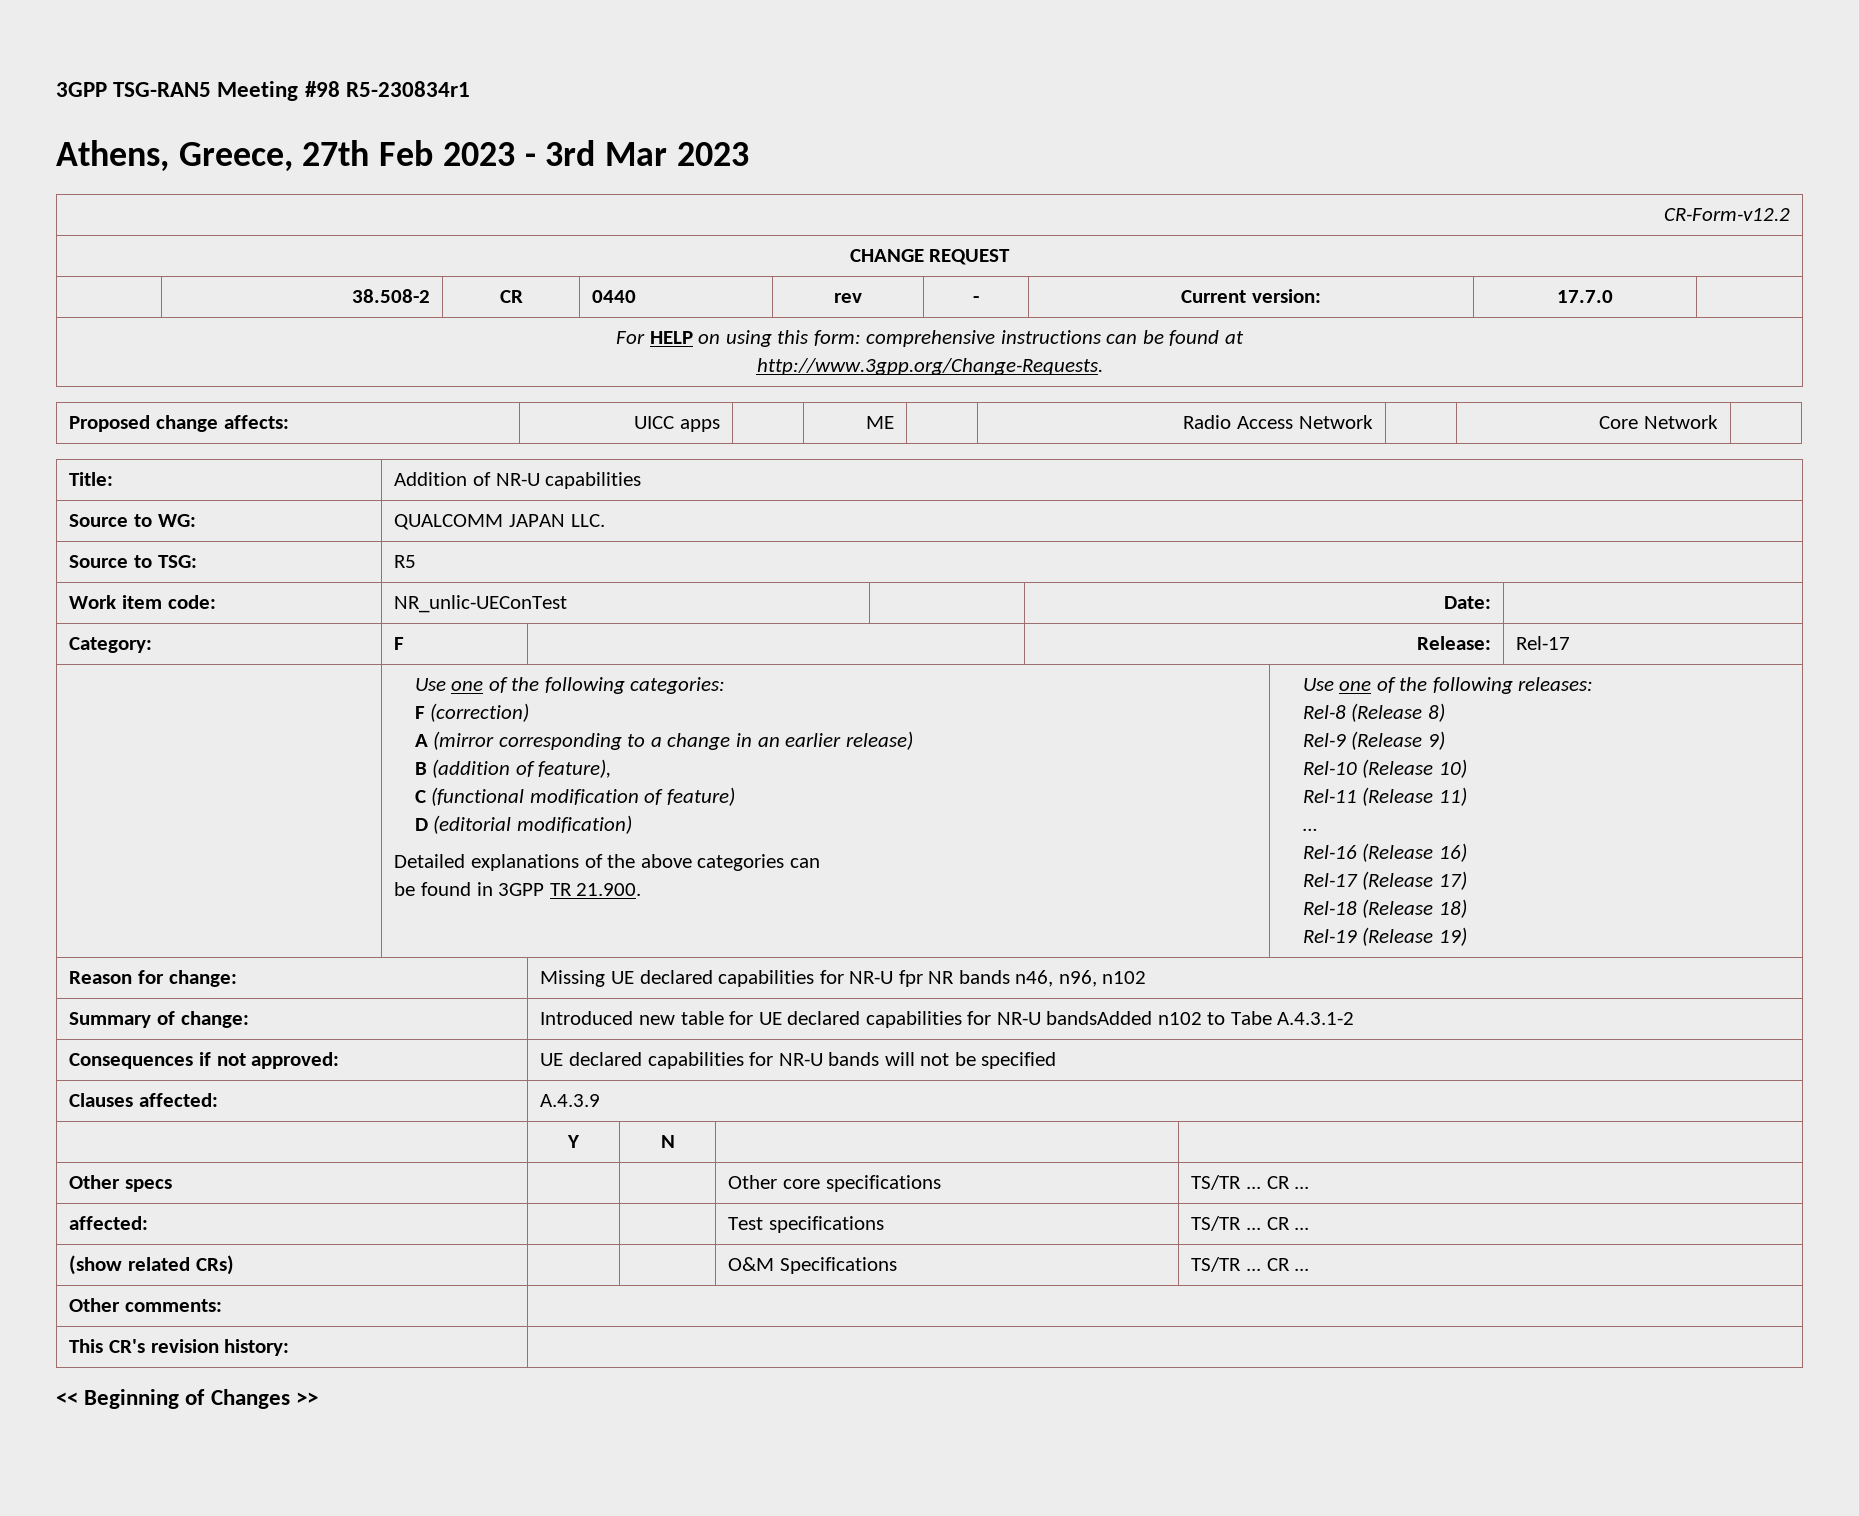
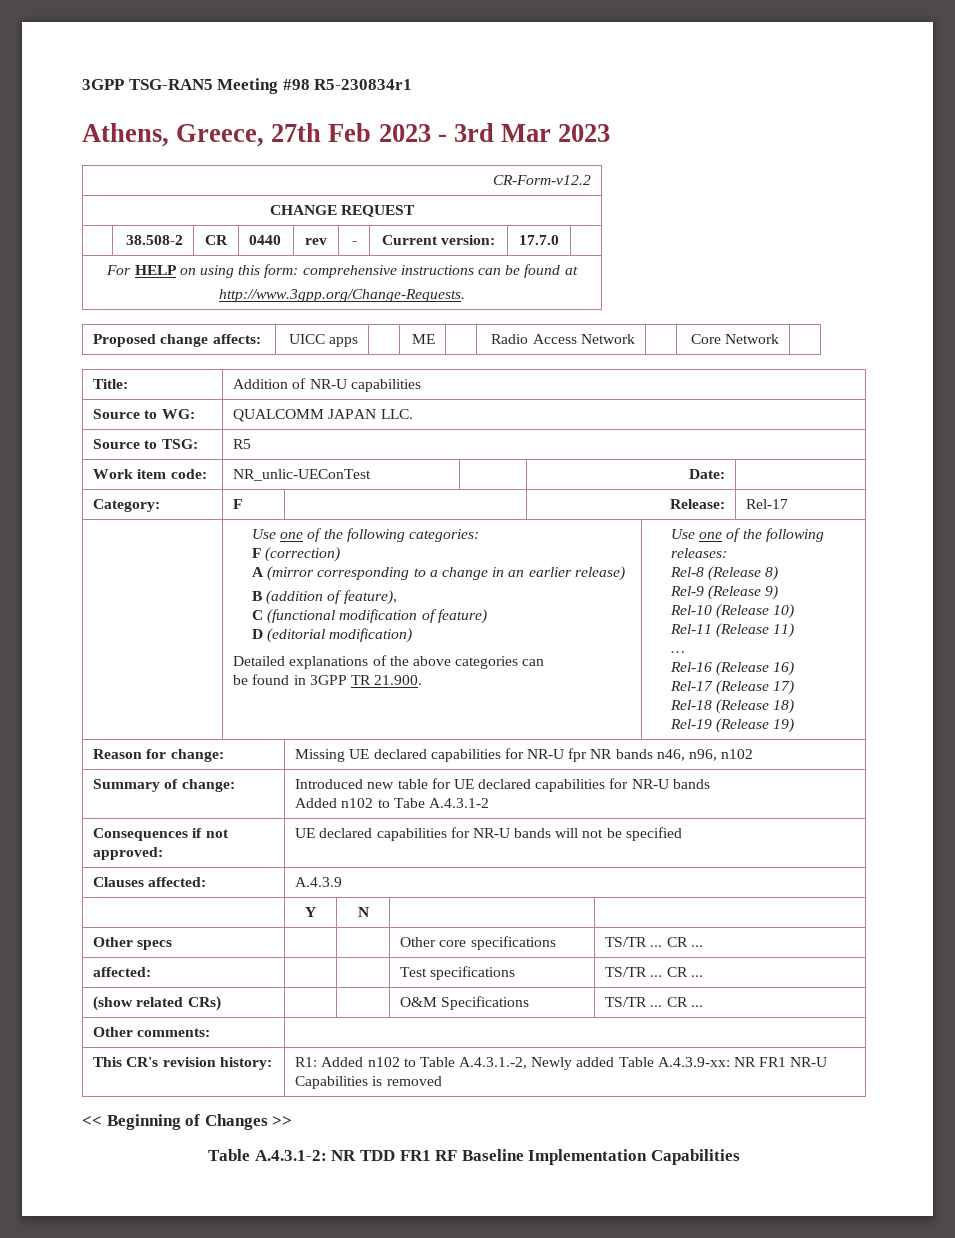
- Summary of change: | Introduced new table for UE declared capabilities for NR-U bandsAdded n102 to Tabe A.4.3.1-2
+ Summary of change: | Introduced new table for UE declared capabilities for NR-U bands
+ Added n102 to Tabe A.4.3.1-2
- This CR's revision history: |
+ This CR's revision history: | R1: Added n102 to Table A.4.3.1.-2, Newly added Table A.4.3.9-xx: NR FR1 NR-U Capabilities is removed
+ Table A.4.3.1-2: NR TDD FR1 RF Baseline Implementation Capabilities

